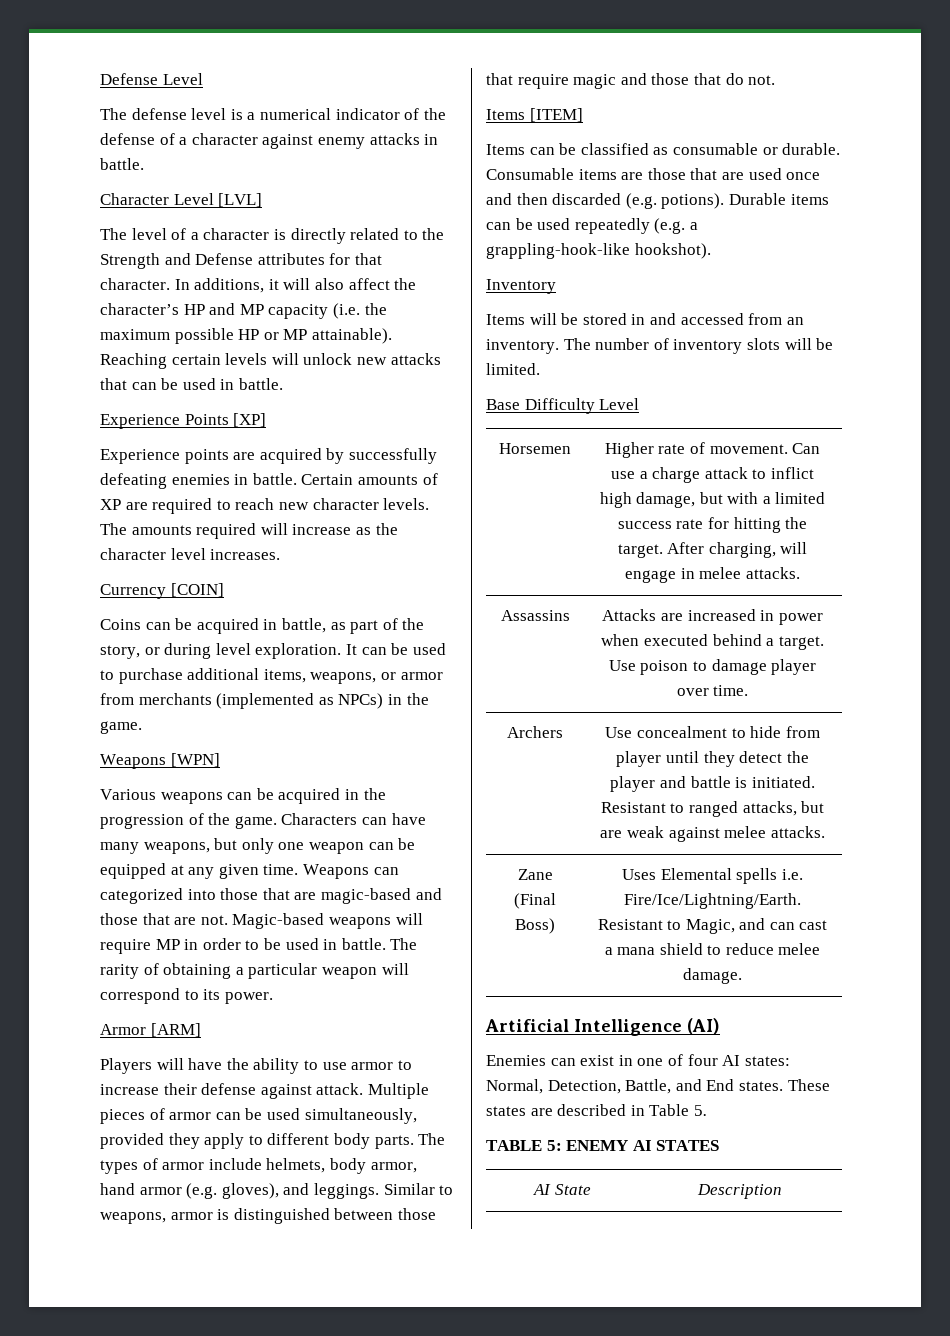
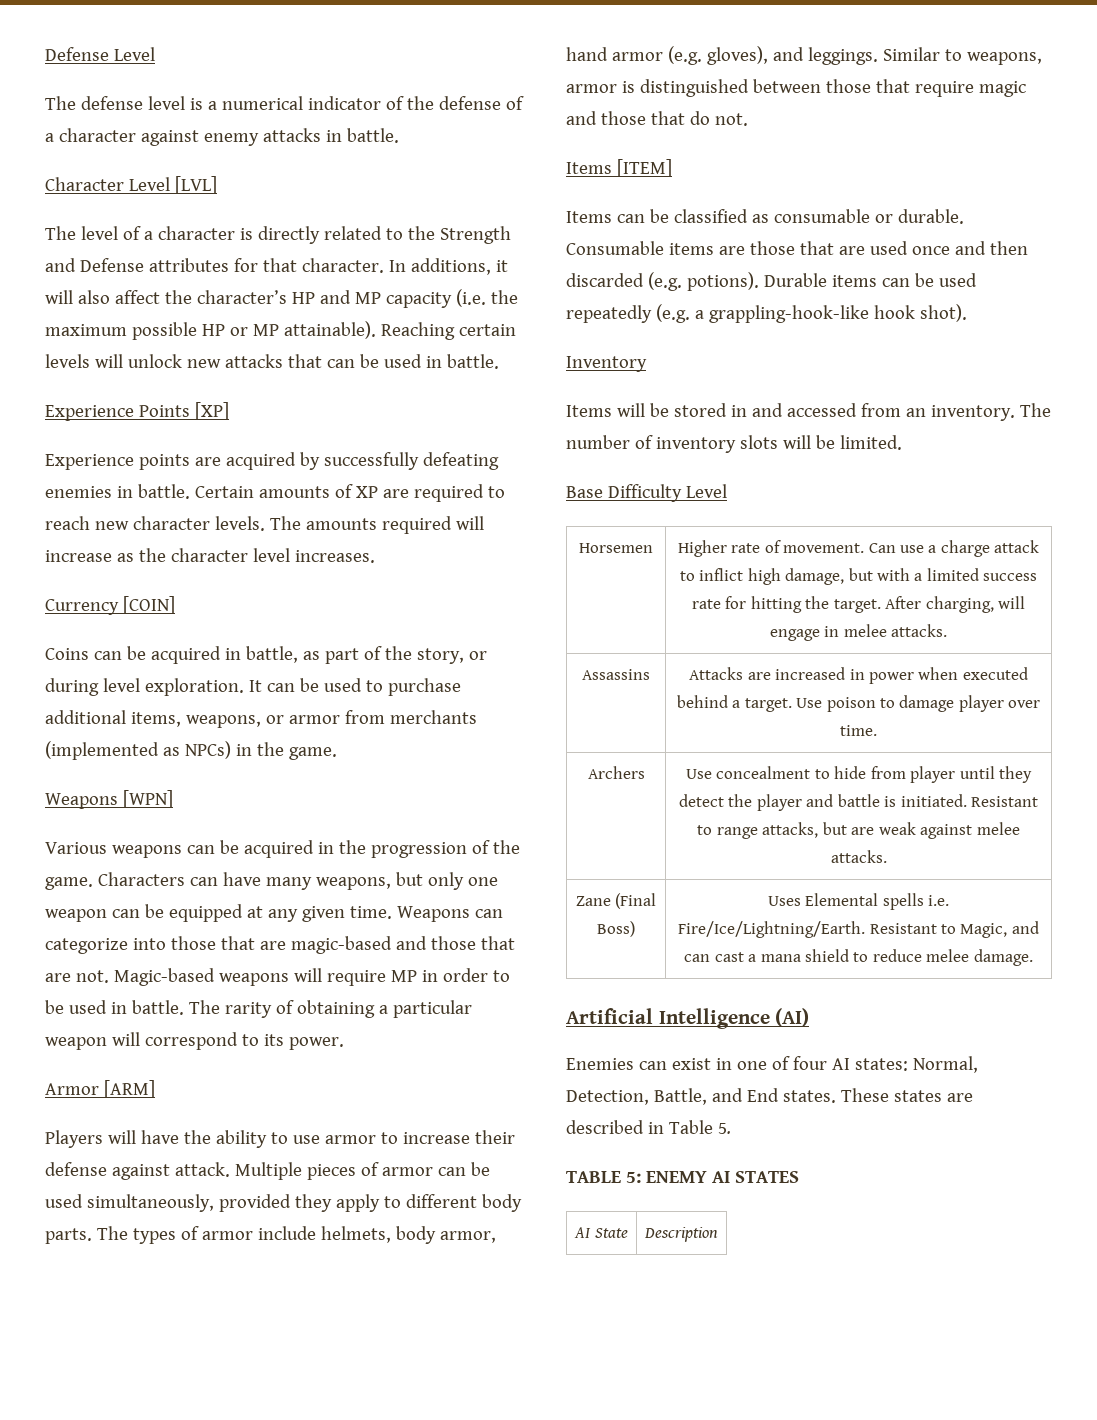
- Weapons can categorized into those that are magic-based and those that are not.
+ Weapons can categorize into those that are magic-based and those that are not.
- Durable items can be used repeatedly (e.g. a grappling-hook-like hookshot).
+ Durable items can be used repeatedly (e.g. a grappling-hook-like hook shot).
- Archers | Use concealment to hide from player until they detect the player and battle is initiated. Resistant to ranged attacks, but are weak against melee attacks.
+ Archers | Use concealment to hide from player until they detect the player and battle is initiated. Resistant to range attacks, but are weak against melee attacks.

